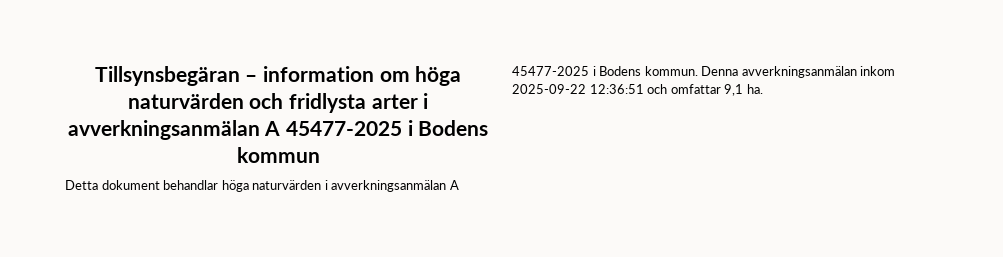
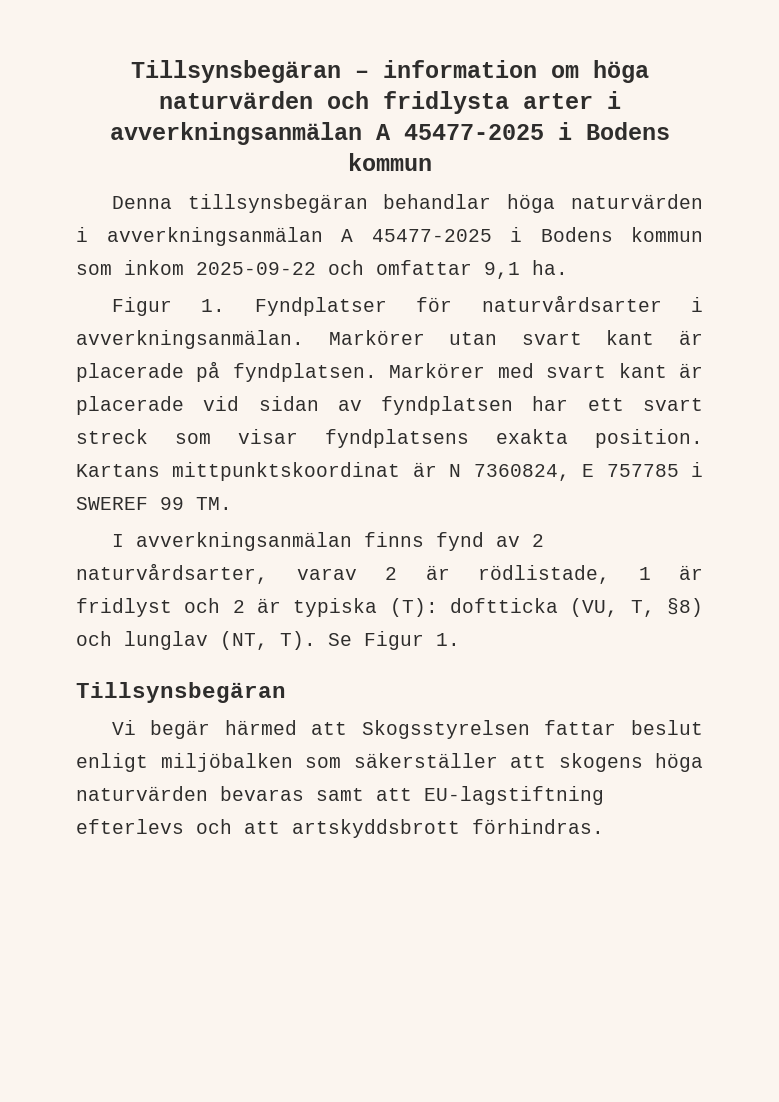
- Detta dokument behandlar höga naturvärden i avverkningsanmälan A 45477-2025 i Bodens kommun. Denna avverkningsanmälan inkom 2025-09-22 12:36:51 och omfattar 9,1 ha.
+ Denna tillsynsbegäran behandlar höga naturvärden i avverkningsanmälan A 45477-2025 i Bodens kommun som inkom 2025-09-22 och omfattar 9,1 ha.
+ Figur 1. Fyndplatser för naturvårdsarter i avverkningsanmälan. Markörer utan svart kant är placerade på fyndplatsen. Markörer med svart kant är placerade vid sidan av fyndplatsen har ett svart streck som visar fyndplatsens exakta position. Kartans mittpunktskoordinat är N 7360824, E 757785 i SWEREF 99 TM.
+ I avverkningsanmälan finns fynd av 2 naturvårdsarter, varav 2 är rödlistade, 1 är fridlyst och 2 är typiska (T): doftticka (VU, T, §8) och lunglav (NT, T). Se Figur 1.
+ Tillsynsbegäran
+ Vi begär härmed att Skogsstyrelsen fattar beslut enligt miljöbalken som säkerställer att skogens höga naturvärden bevaras samt att EU-lagstiftning efterlevs och att artskyddsbrott förhindras.

